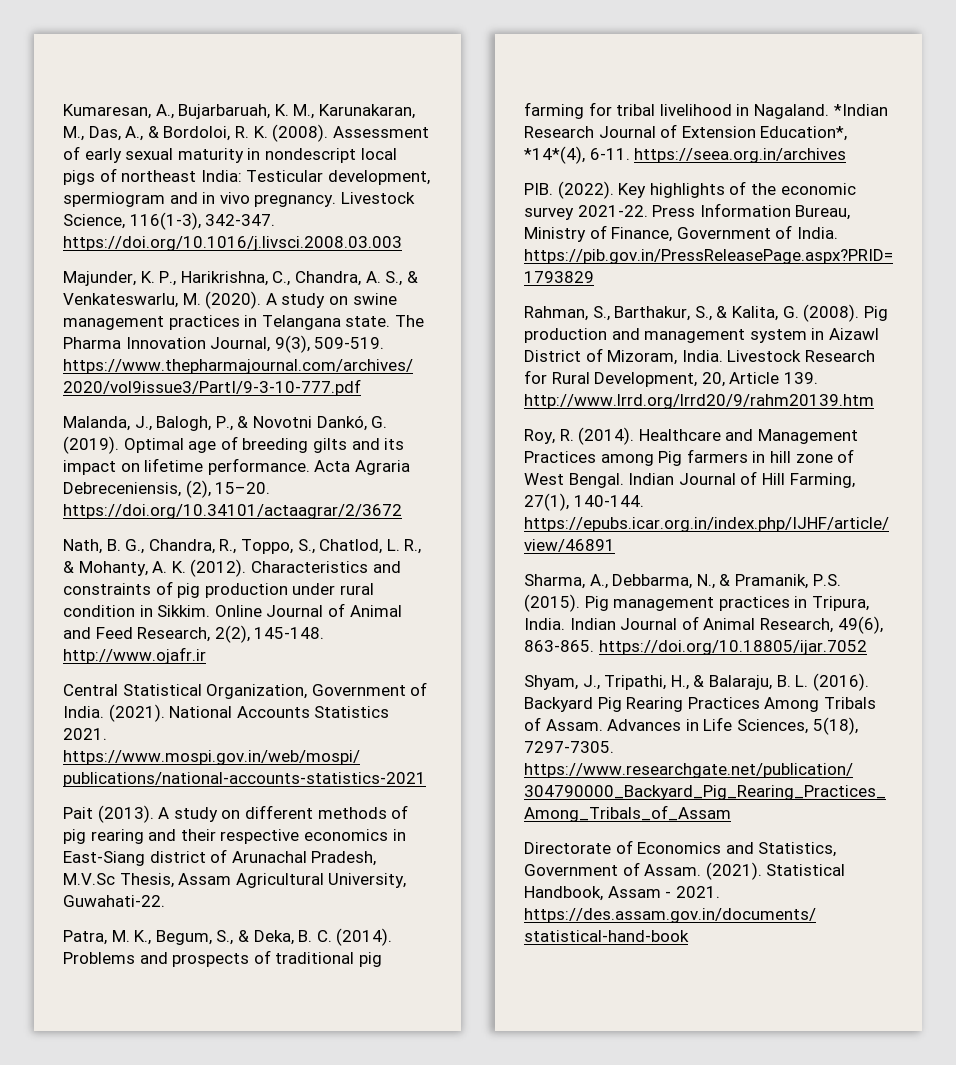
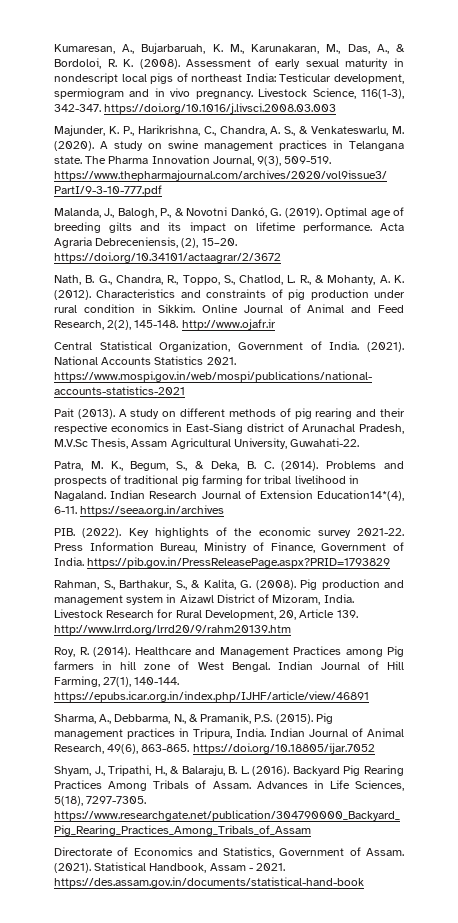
- *Indian Research Journal of Extension Education*, *14*(4), 6-11. https://seea.org.in/archives
+ Indian Research Journal of Extension Education14*(4), 6-11. https://seea.org.in/archives

